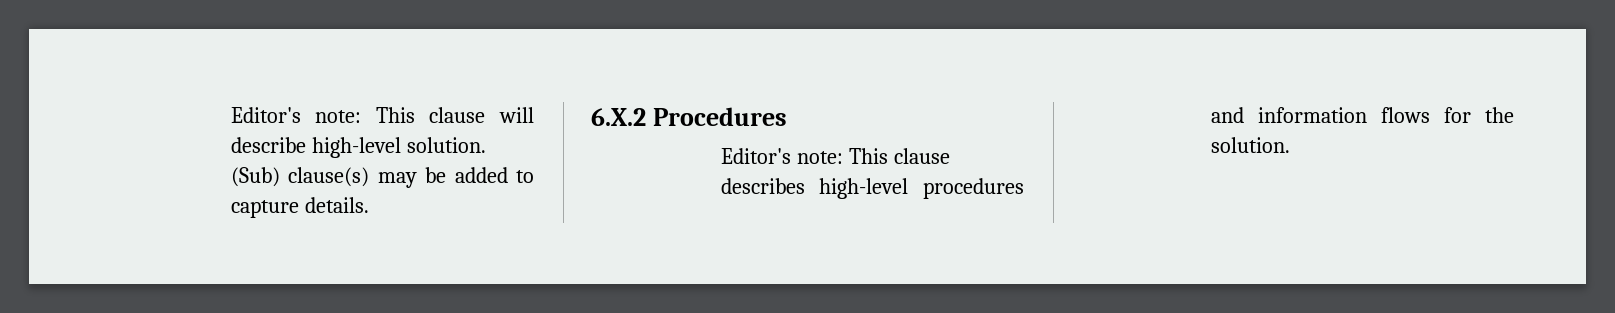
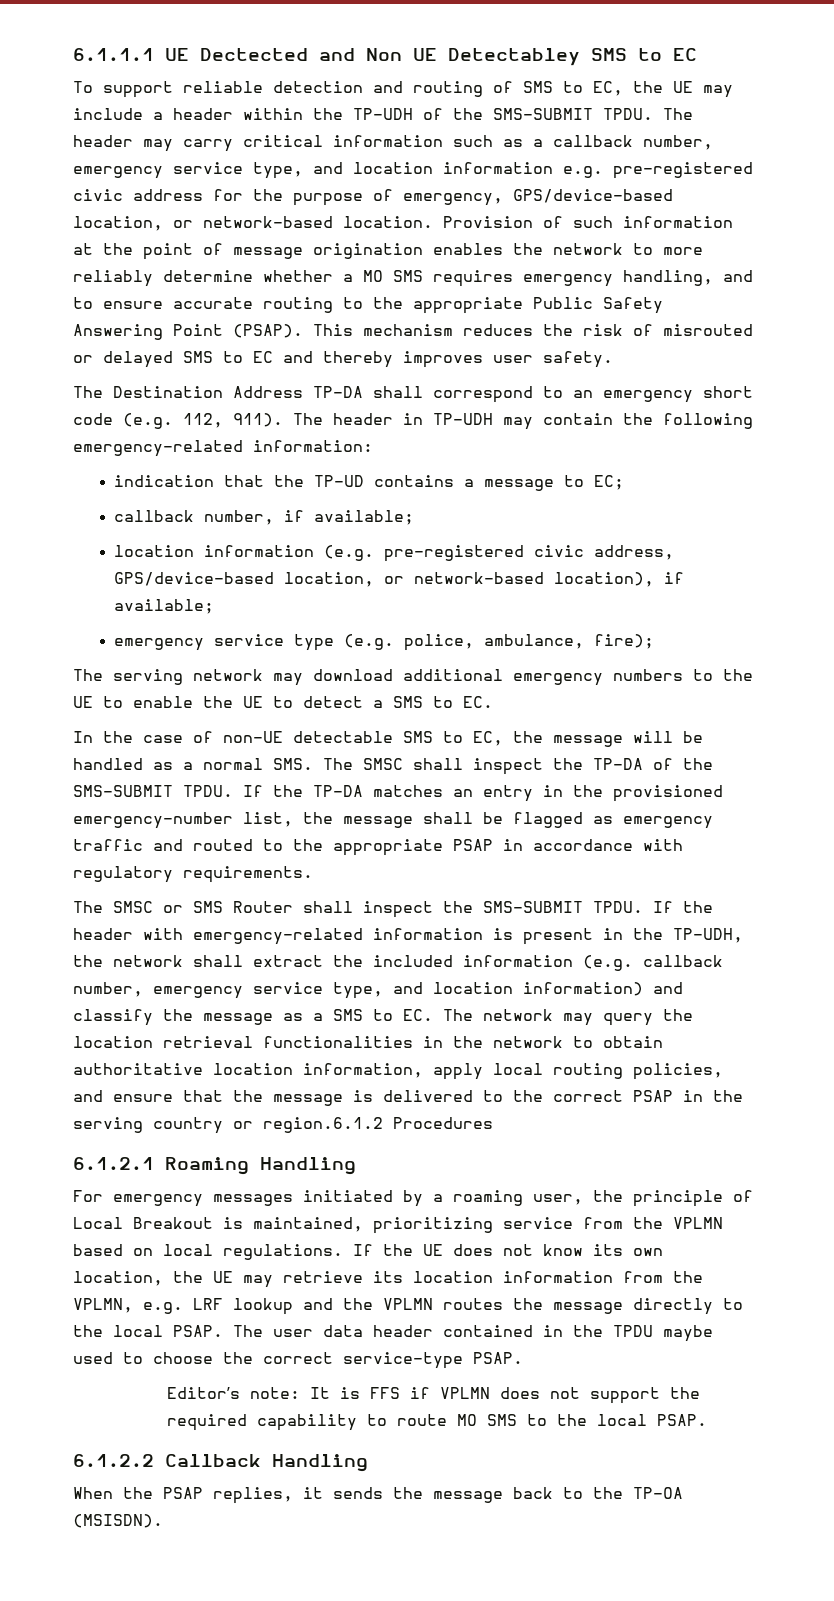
- Editor's note: This clause will describe high-level solution. (Sub) clause(s) may be added to capture details.
- 6.X.2 Procedures
- Editor's note: This clause describes high-level procedures and information flows for the solution.
+ 6.1.1.1 UE Dectected and Non UE Detectabley SMS to EC
+ To support reliable detection and routing of SMS to EC, the UE may include a header within the TP-UDH of the SMS-SUBMIT TPDU. The header may carry critical information such as a callback number, emergency service type, and location information e.g. pre-registered civic address for the purpose of emergency, GPS/device-based location, or network-based location. Provision of such information at the point of message origination enables the network to more reliably determine whether a MO SMS requires emergency handling, and to ensure accurate routing to the appropriate Public Safety Answering Point (PSAP). This mechanism reduces the risk of misrouted or delayed SMS to EC and thereby improves user safety.
+ The Destination Address TP-DA shall correspond to an emergency short code (e.g. 112, 911). The header in TP-UDH may contain the following emergency-related information:
+ indication that the TP-UD contains a message to EC;
+ callback number, if available;
+ location information (e.g. pre-registered civic address, GPS/device-based location, or network-based location), if available;
+ emergency service type (e.g. police, ambulance, fire);
+ The serving network may download additional emergency numbers to the UE to enable the UE to detect a SMS to EC.
+ In the case of non-UE detectable SMS to EC, the message will be handled as a normal SMS. The SMSC shall inspect the TP-DA of the SMS-SUBMIT TPDU. If the TP-DA matches an entry in the provisioned emergency-number list, the message shall be flagged as emergency traffic and routed to the appropriate PSAP in accordance with regulatory requirements.
+ The SMSC or SMS Router shall inspect the SMS-SUBMIT TPDU. If the header with emergency-related information is present in the TP-UDH, the network shall extract the included information (e.g. callback number, emergency service type, and location information) and classify the message as a SMS to EC. The network may query the location retrieval functionalities in the network to obtain authoritative location information, apply local routing policies, and ensure that the message is delivered to the correct PSAP in the serving country or region.6.1.2 Procedures
+ 6.1.2.1 Roaming Handling
+ For emergency messages initiated by a roaming user, the principle of Local Breakout is maintained, prioritizing service from the VPLMN based on local regulations. If the UE does not know its own location, the UE may retrieve its location information from the VPLMN, e.g. LRF lookup and the VPLMN routes the message directly to the local PSAP. The user data header contained in the TPDU maybe used to choose the correct service-type PSAP.
+ Editor’s note: It is FFS if VPLMN does not support the required capability to route MO SMS to the local PSAP.
+ 6.1.2.2 Callback Handling
+ When the PSAP replies, it sends the message back to the TP-OA (MSISDN).

